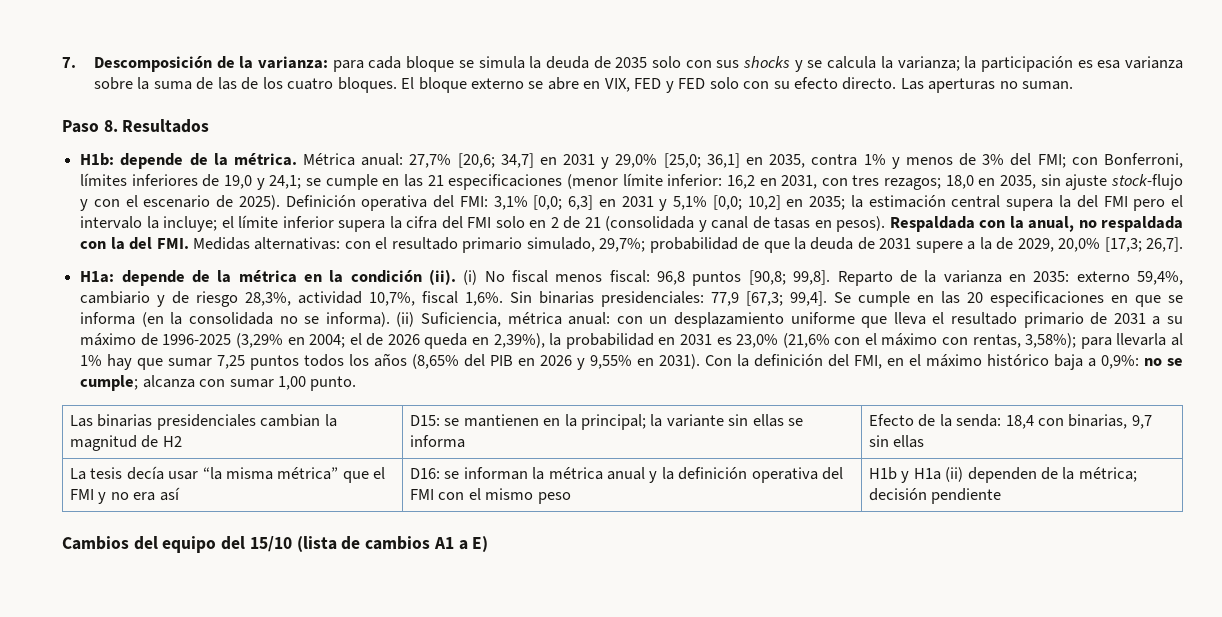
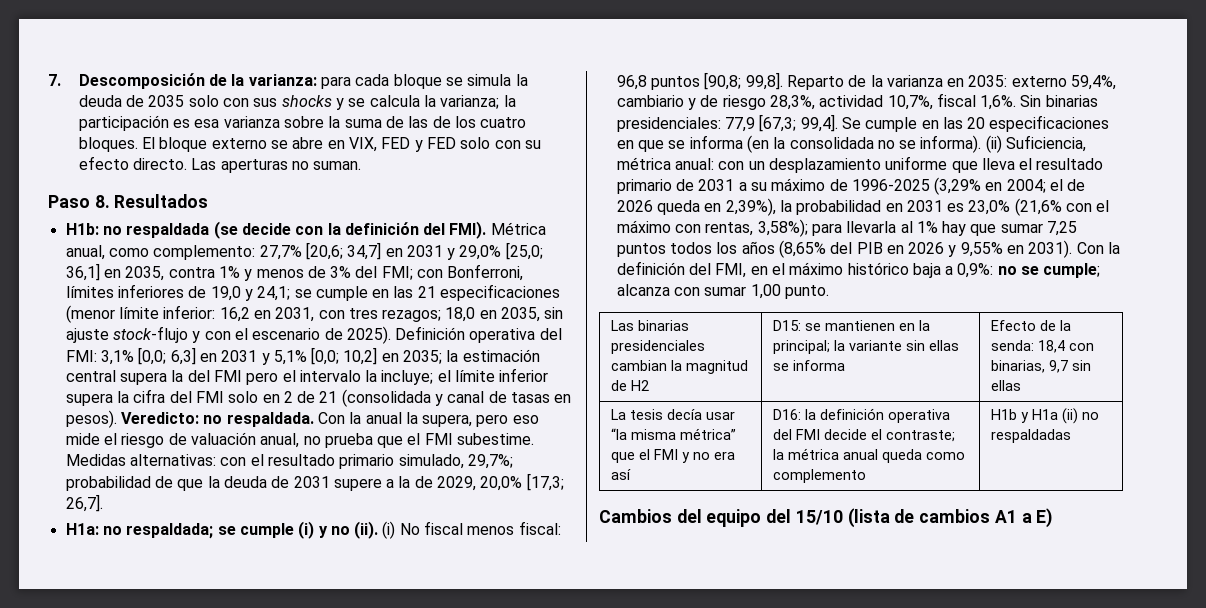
- H1b: depende de la métrica. Métrica anual: 27,7% [20,6; 34,7] en 2031 y 29,0% [25,0; 36,1] en 2035, contra 1% y menos de 3% del FMI; con Bonferroni, límites inferiores de 19,0 y 24,1; se cumple en las 21 especificaciones (menor límite inferior: 16,2 en 2031, con tres rezagos; 18,0 en 2035, sin ajuste stock-flujo y con el escenario de 2025).
+ H1b: no respaldada (se decide con la definición del FMI). Métrica anual, como complemento: 27,7% [20,6; 34,7] en 2031 y 29,0% [25,0; 36,1] en 2035, contra 1% y menos de 3% del FMI; con Bonferroni, límites inferiores de 19,0 y 24,1; se cumple en las 21 especificaciones (menor límite inferior: 16,2 en 2031, con tres rezagos; 18,0 en 2035, sin ajuste stock-flujo y con el escenario de 2025).
- Respaldada con la anual, no respaldada con la del FMI. Medidas alternativas: con el resultado primario simulado, 29,7%; probabilidad de que la deuda de 2031 supere a la de 2029, 20,0% [17,3; 26,7].
+ Veredicto: no respaldada. Con la anual la supera, pero eso mide el riesgo de valuación anual, no prueba que el FMI subestime. Medidas alternativas: con el resultado primario simulado, 29,7%; probabilidad de que la deuda de 2031 supere a la de 2029, 20,0% [17,3; 26,7].
- H1a: depende de la métrica en la condición (ii).
+ H1a: no respaldada; se cumple (i) y no (ii).
- La tesis decía usar “la misma métrica” que el FMI y no era así | D16: se informan la métrica anual y la definición operativa del FMI con el mismo peso | H1b y H1a (ii) dependen de la métrica; decisión pendiente
+ La tesis decía usar “la misma métrica” que el FMI y no era así | D16: la definición operativa del FMI decide el contraste; la métrica anual queda como complemento | H1b y H1a (ii) no respaldadas

